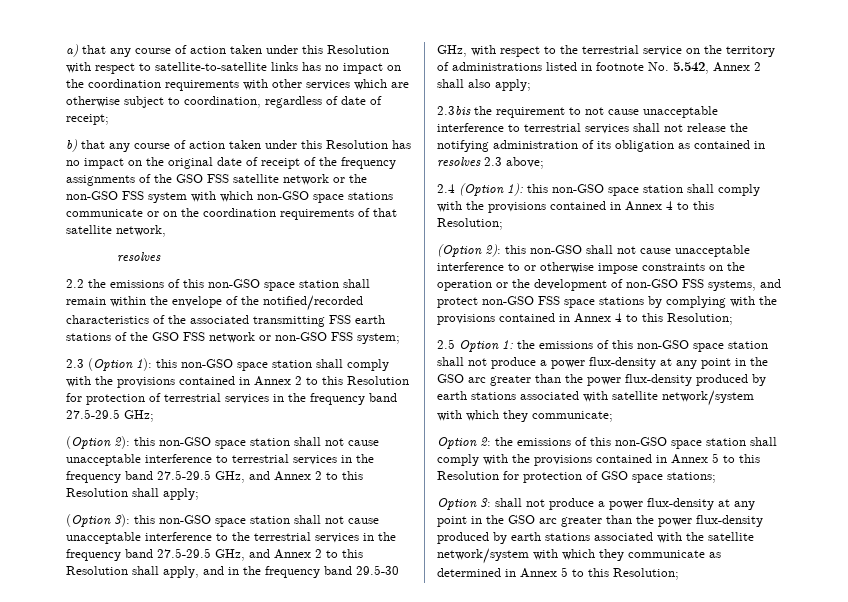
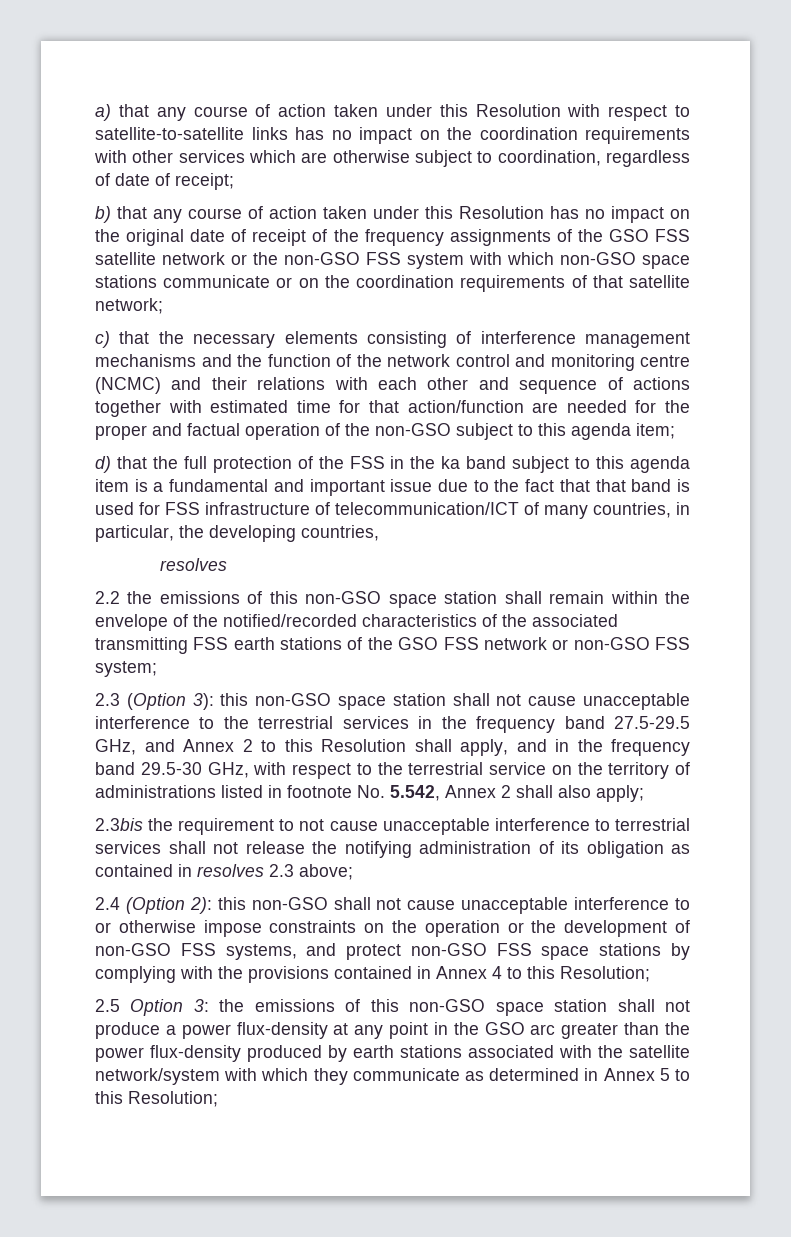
- b) that any course of action taken under this Resolution has no impact on the original date of receipt of the frequency assignments of the GSO FSS satellite network or the non-GSO FSS system with which non-GSO space stations communicate or on the coordination requirements of that satellite network,
+ b) that any course of action taken under this Resolution has no impact on the original date of receipt of the frequency assignments of the GSO FSS satellite network or the non-GSO FSS system with which non-GSO space stations communicate or on the coordination requirements of that satellite network;
+ c) that the necessary elements consisting of interference management mechanisms and the function of the network control and monitoring centre (NCMC) and their relations with each other and sequence of actions together with estimated time for that action/function are needed for the proper and factual operation of the non-GSO subject to this agenda item;
+ d) that the full protection of the FSS in the ka band subject to this agenda item is a fundamental and important issue due to the fact that that band is used for FSS infrastructure of telecommunication/ICT of many countries, in particular, the developing countries,
- 2.3 (Option 1): this non-GSO space station shall comply with the provisions contained in Annex 2 to this Resolution for protection of terrestrial services in the frequency band 27.5-29.5 GHz;
- (Option 2): this non-GSO space station shall not cause unacceptable interference to terrestrial services in the frequency band 27.5-29.5 GHz, and Annex 2 to this Resolution shall apply;
- (Option 3): this non-GSO space station shall not cause unacceptable interference to the terrestrial services in the frequency band 27.5-29.5 GHz, and Annex 2 to this Resolution shall apply, and in the frequency band 29.5-30 GHz, with respect to the terrestrial service on the territory of administrations listed in footnote No. 5.542, Annex 2 shall also apply;
+ 2.3 (Option 3): this non-GSO space station shall not cause unacceptable interference to the terrestrial services in the frequency band 27.5-29.5 GHz, and Annex 2 to this Resolution shall apply, and in the frequency band 29.5-30 GHz, with respect to the terrestrial service on the territory of administrations listed in footnote No. 5.542, Annex 2 shall also apply;
- 2.4 (Option 1): this non-GSO space station shall comply with the provisions contained in Annex 4 to this Resolution;
- (Option 2): this non-GSO shall not cause unacceptable interference to or otherwise impose constraints on the operation or the development of non-GSO FSS systems, and protect non-GSO FSS space stations by complying with the provisions contained in Annex 4 to this Resolution;
+ 2.4 (Option 2): this non-GSO shall not cause unacceptable interference to or otherwise impose constraints on the operation or the development of non-GSO FSS systems, and protect non-GSO FSS space stations by complying with the provisions contained in Annex 4 to this Resolution;
- 2.5 Option 1: the emissions of this non-GSO space station shall not produce a power flux-density at any point in the GSO arc greater than the power flux-density produced by earth stations associated with satellite network/system with which they communicate;
- Option 2: the emissions of this non-GSO space station shall comply with the provisions contained in Annex 5 to this Resolution for protection of GSO space stations;
- Option 3: shall not produce a power flux-density at any point in the GSO arc greater than the power flux-density produced by earth stations associated with the satellite network/system with which they communicate as determined in Annex 5 to this Resolution;
+ 2.5 Option 3: the emissions of this non-GSO space station shall not produce a power flux-density at any point in the GSO arc greater than the power flux-density produced by earth stations associated with the satellite network/system with which they communicate as determined in Annex 5 to this Resolution;

